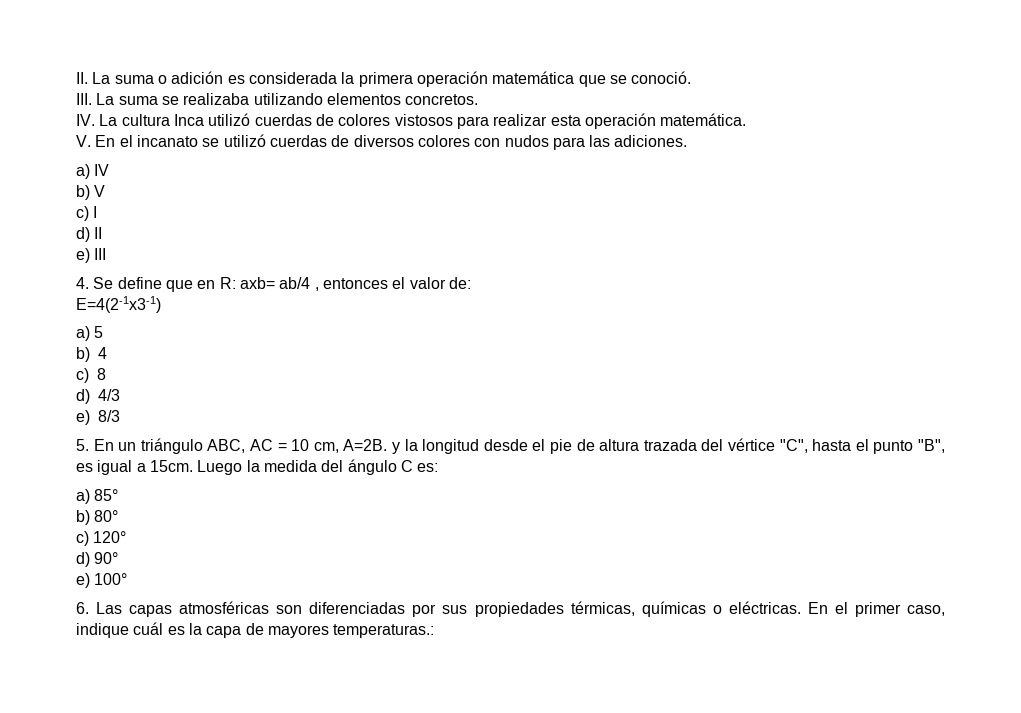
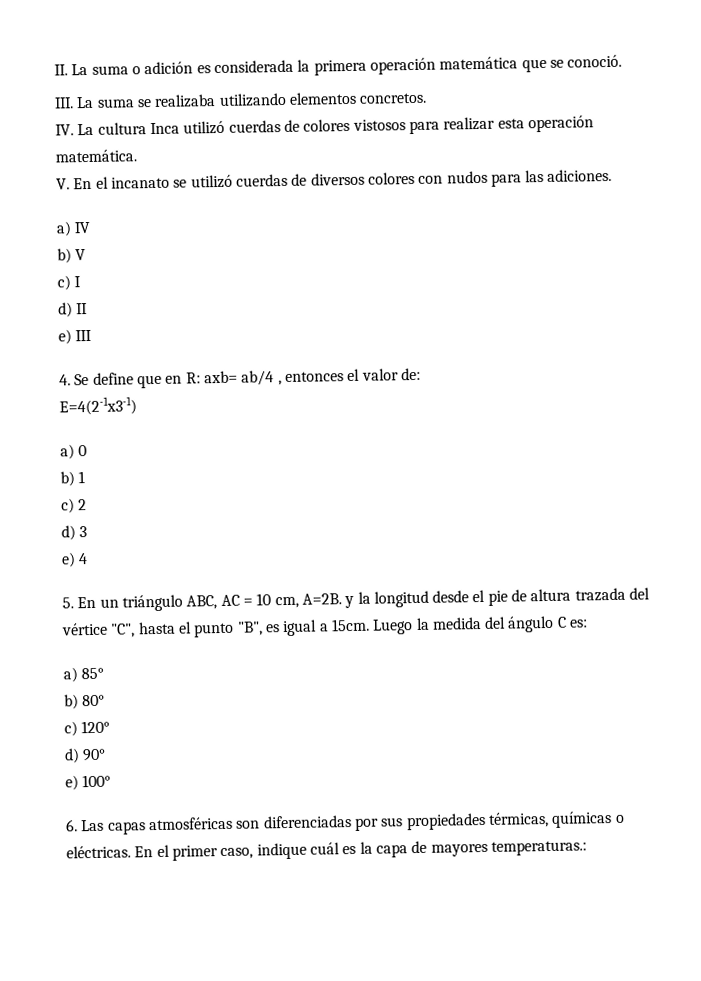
- a) 5
- b) 4
- c) 8
- d) 4/3
- e) 8/3
+ a) 0
+ b) 1
+ c) 2
+ d) 3
+ e) 4

